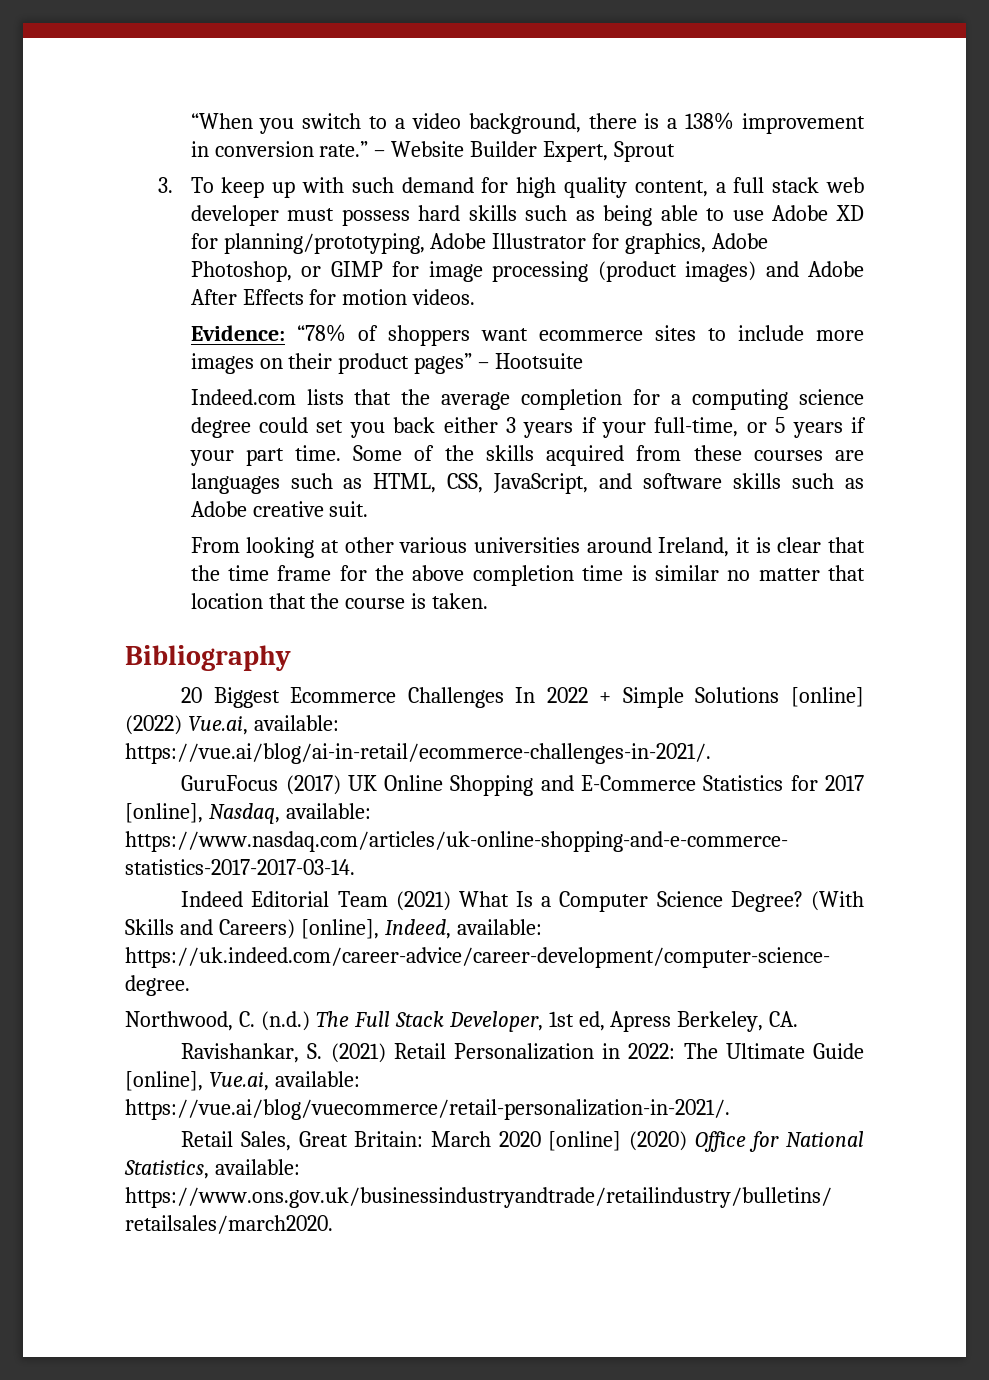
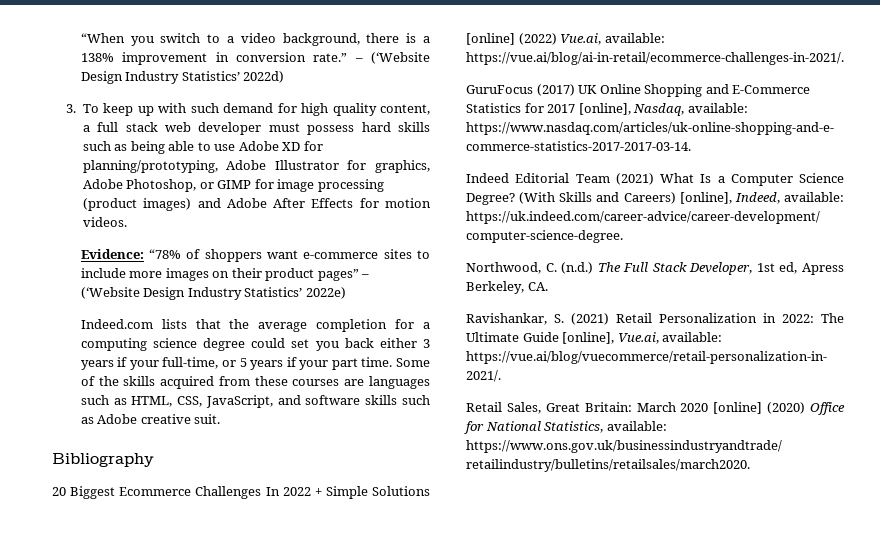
- – Website Builder Expert, Sprout
+ – (‘Website Design Industry Statistics’ 2022d)
- Evidence: “78% of shoppers want ecommerce sites to include more images on their product pages” – Hootsuite
+ Evidence: “78% of shoppers want e-commerce sites to include more images on their product pages” – (‘Website Design Industry Statistics’ 2022e)
- From looking at other various universities around Ireland, it is clear that the time frame for the above completion time is similar no matter that location that the course is taken.

